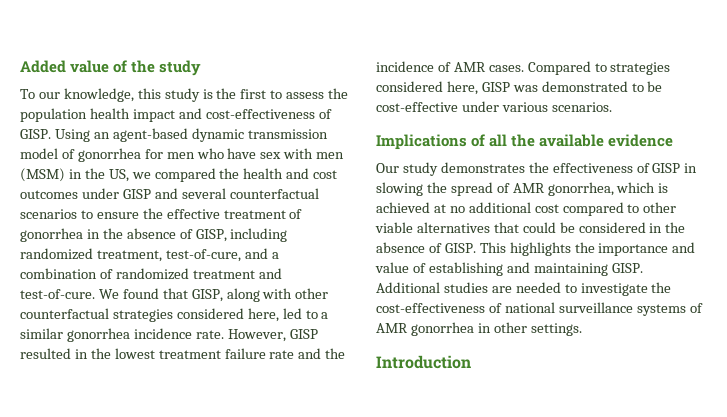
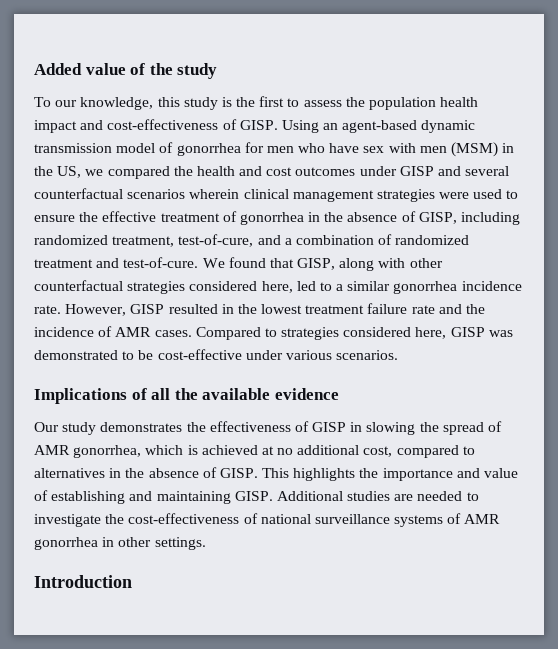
- Using an agent-based dynamic transmission model of gonorrhea for men who have sex with men (MSM) in the US, we compared the health and cost outcomes under GISP and several counterfactual scenarios to ensure the effective treatment of gonorrhea in the absence of GISP, including randomized treatment, test-of-cure, and a combination of randomized treatment and test-of-cure.
+ Using an agent-based dynamic transmission model of gonorrhea for men who have sex with men (MSM) in the US, we compared the health and cost outcomes under GISP and several counterfactual scenarios wherein clinical management strategies were used to ensure the effective treatment of gonorrhea in the absence of GISP, including randomized treatment, test-of-cure, and a combination of randomized treatment and test-of-cure.
- Our study demonstrates the effectiveness of GISP in slowing the spread of AMR gonorrhea, which is achieved at no additional cost compared to other viable alternatives that could be considered in the absence of GISP.
+ Our study demonstrates the effectiveness of GISP in slowing the spread of AMR gonorrhea, which is achieved at no additional cost, compared to alternatives in the absence of GISP.

